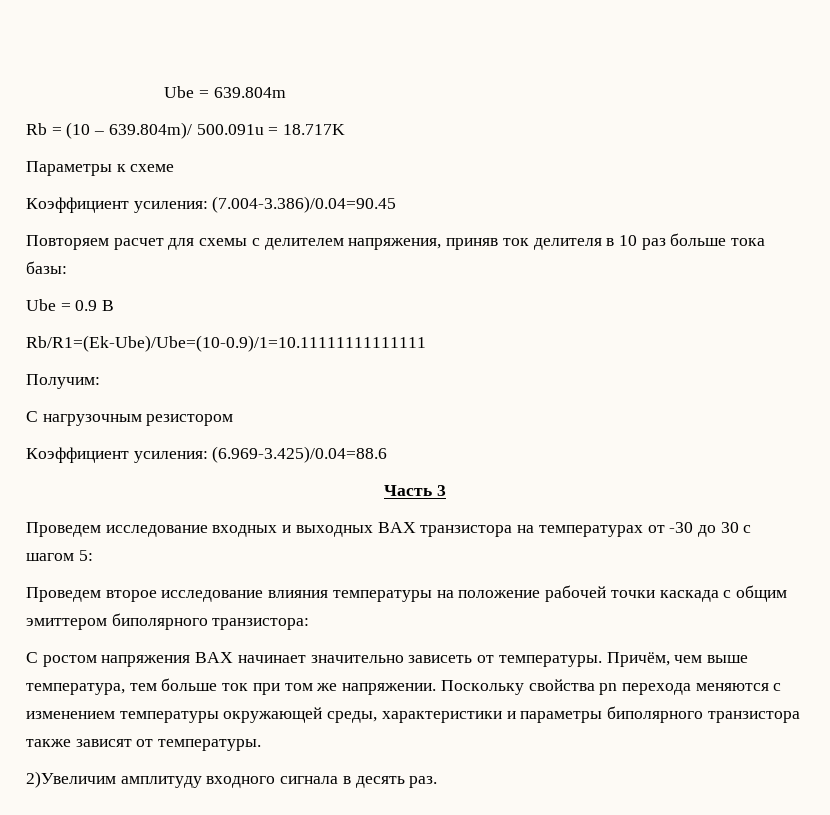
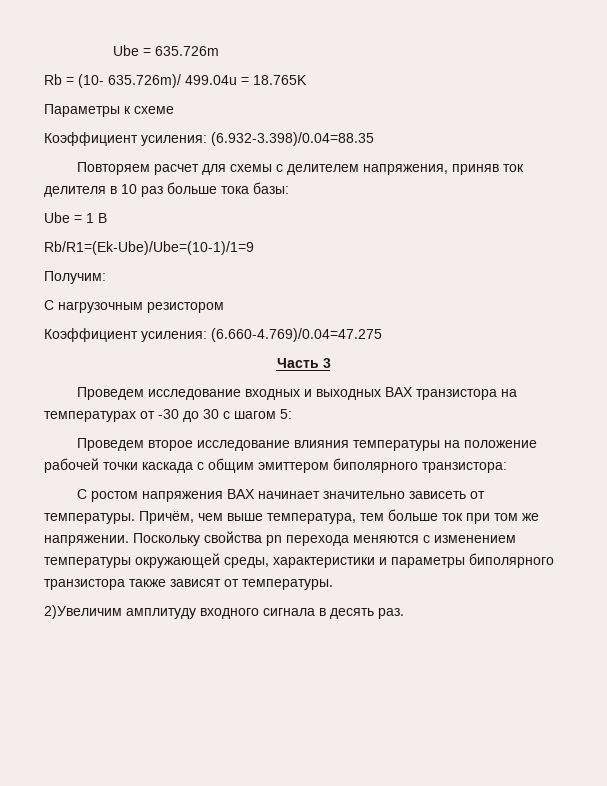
- Ube = 639.804m
+ Ube = 635.726m
- Rb = (10 – 639.804m)/ 500.091u = 18.717K
+ Rb = (10- 635.726m)/ 499.04u = 18.765K
- Коэффициент усиления: (7.004-3.386)/0.04=90.45
+ Коэффициент усиления: (6.932-3.398)/0.04=88.35
- Ube = 0.9 В
+ Ube = 1 В
- Rb/R1=(Ek-Ube)/Ube=(10-0.9)/1=10.11111111111111
+ Rb/R1=(Ek-Ube)/Ube=(10-1)/1=9
- Коэффициент усиления: (6.969-3.425)/0.04=88.6
+ Коэффициент усиления: (6.660-4.769)/0.04=47.275

